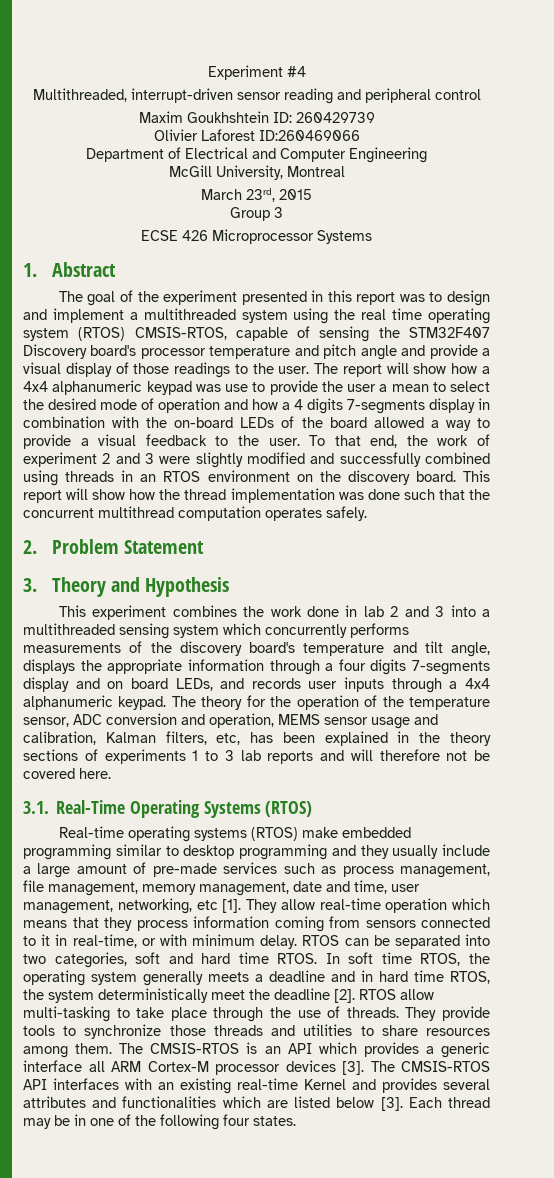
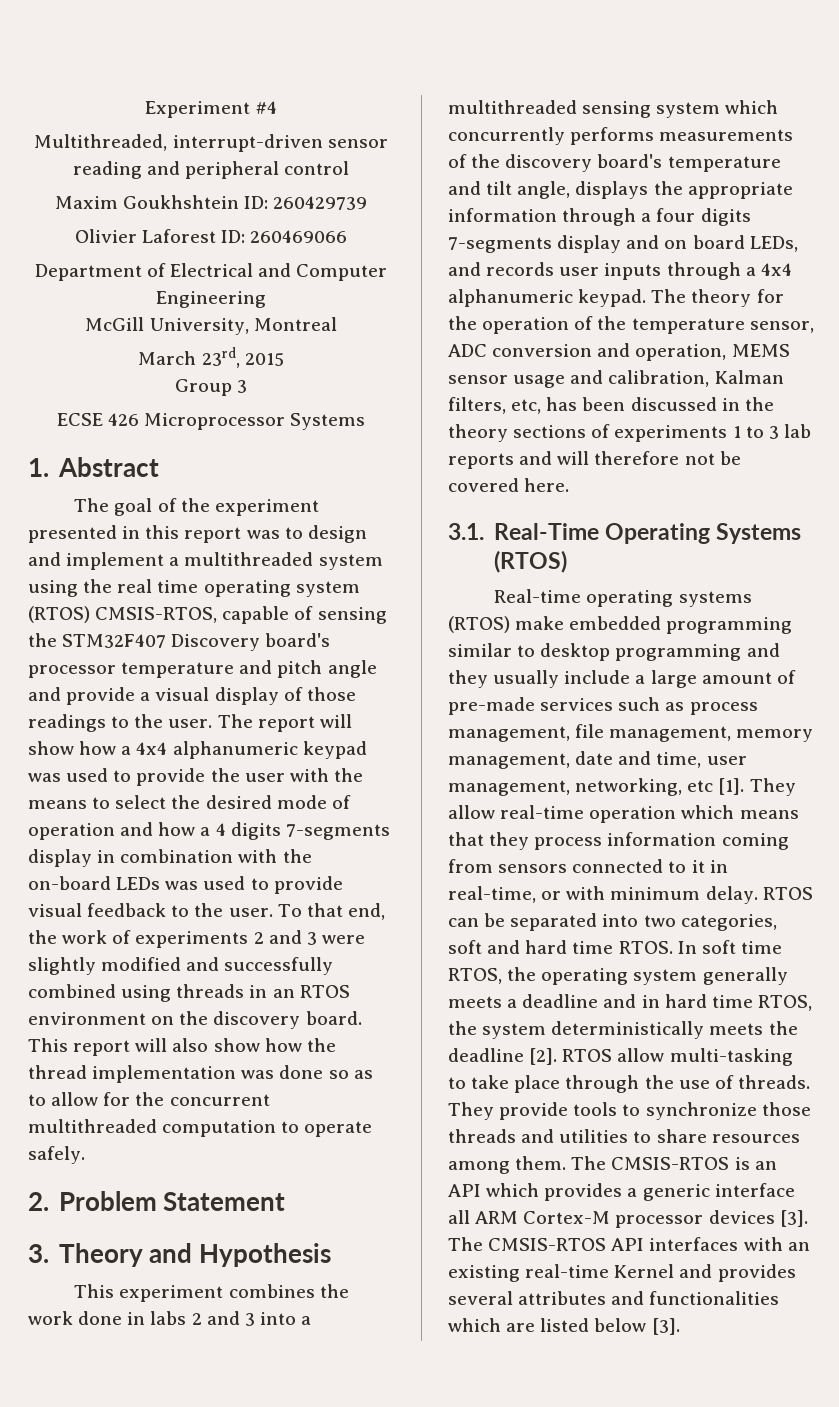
- Olivier Laforest ID:260469066
+ Olivier Laforest ID: 260469066
- The report will show how a 4x4 alphanumeric keypad was use to provide the user a mean to select the desired mode of operation and how a 4 digits 7-segments display in combination with the on-board LEDs of the board allowed a way to provide a visual feedback to the user.
+ The report will show how a 4x4 alphanumeric keypad was used to provide the user with the means to select the desired mode of operation and how a 4 digits 7-segments display in combination with the on-board LEDs was used to provide visual feedback to the user.
- To that end, the work of experiment 2 and 3 were slightly modified and successfully combined using threads in an RTOS environment on the discovery board.
+ To that end, the work of experiments 2 and 3 were slightly modified and successfully combined using threads in an RTOS environment on the discovery board.
- This report will show how the thread implementation was done such that the concurrent multithread computation operates safely.
+ This report will also show how the thread implementation was done so as to allow for the concurrent multithreaded computation to operate safely.
- This experiment combines the work done in lab 2 and 3 into a multithreaded sensing system which concurrently performs measurements of the discovery board's temperature and tilt angle, displays the appropriate information through a four digits 7-segments display and on board LEDs, and records user inputs through a 4x4 alphanumeric keypad.
+ This experiment combines the work done in labs 2 and 3 into a multithreaded sensing system which concurrently performs measurements of the discovery board's temperature and tilt angle, displays the appropriate information through a four digits 7-segments display and on board LEDs, and records user inputs through a 4x4 alphanumeric keypad.
- The theory for the operation of the temperature sensor, ADC conversion and operation, MEMS sensor usage and calibration, Kalman filters, etc, has been explained in the theory sections of experiments 1 to 3 lab reports and will therefore not be covered here.
+ The theory for the operation of the temperature sensor, ADC conversion and operation, MEMS sensor usage and calibration, Kalman filters, etc, has been discussed in the theory sections of experiments 1 to 3 lab reports and will therefore not be covered here.
- In soft time RTOS, the operating system generally meets a deadline and in hard time RTOS, the system deterministically meet the deadline [2].
+ In soft time RTOS, the operating system generally meets a deadline and in hard time RTOS, the system deterministically meets the deadline [2].
- Each thread may be in one of the following four states.

